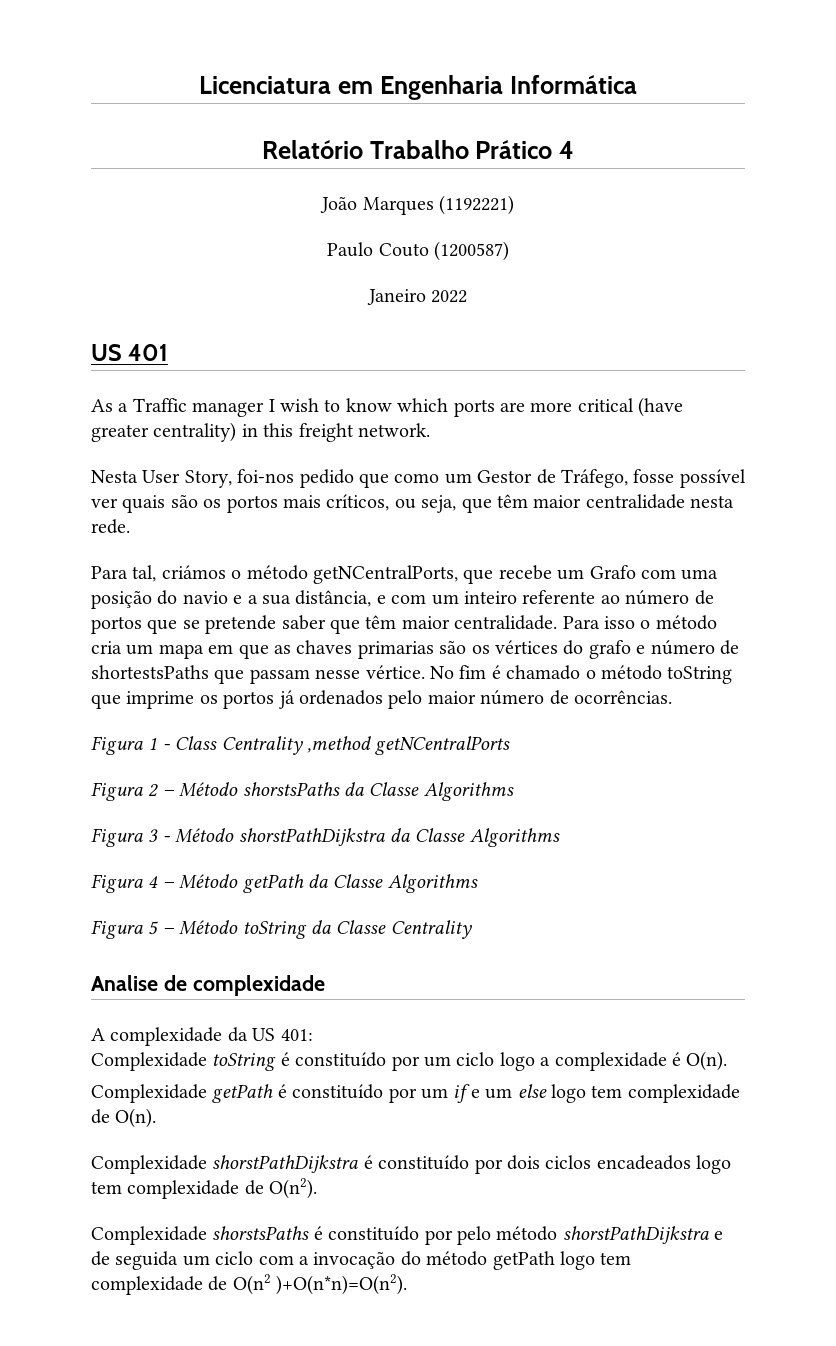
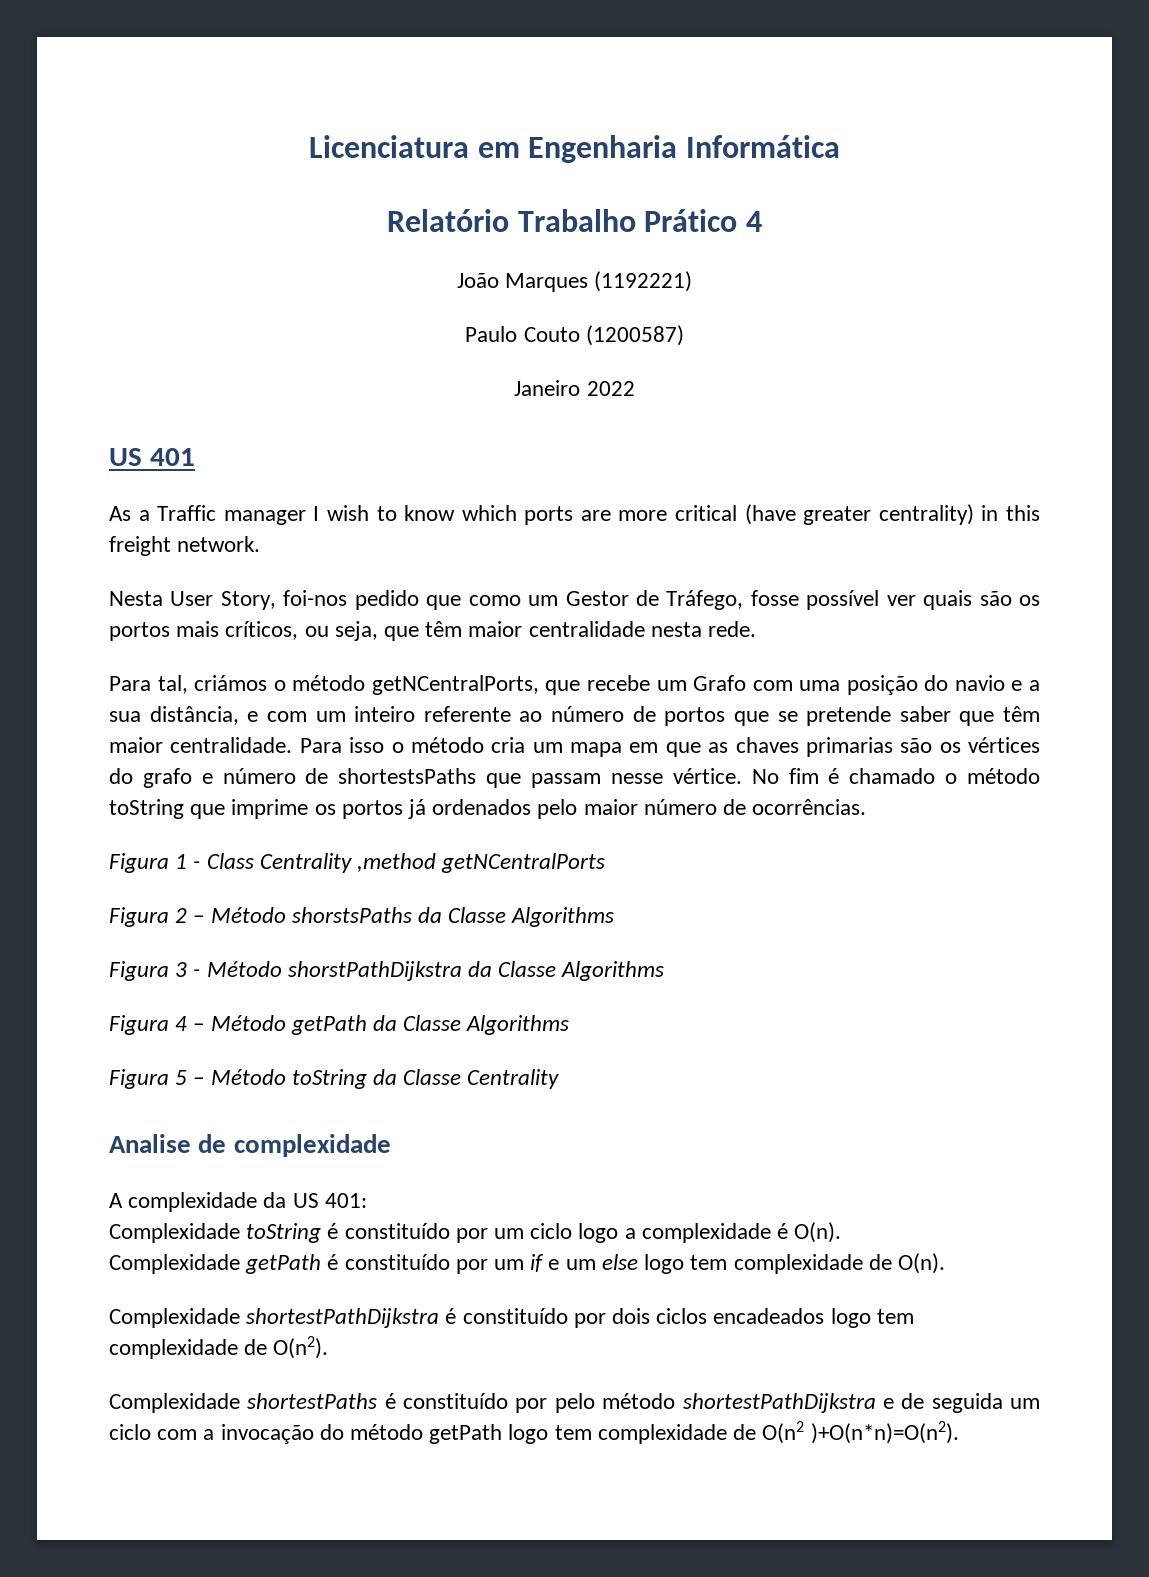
- Complexidade shorstPathDijkstra é constituído por dois ciclos encadeados logo tem complexidade de O(n2).
+ Complexidade shortestPathDijkstra é constituído por dois ciclos encadeados logo tem complexidade de O(n2).
- Complexidade shorstsPaths é constituído por pelo método shorstPathDijkstra e de seguida um ciclo com a invocação do método getPath logo tem complexidade de O(n2 )+O(n*n)=O(n2).
+ Complexidade shortestPaths é constituído por pelo método shortestPathDijkstra e de seguida um ciclo com a invocação do método getPath logo tem complexidade de O(n2 )+O(n*n)=O(n2).

